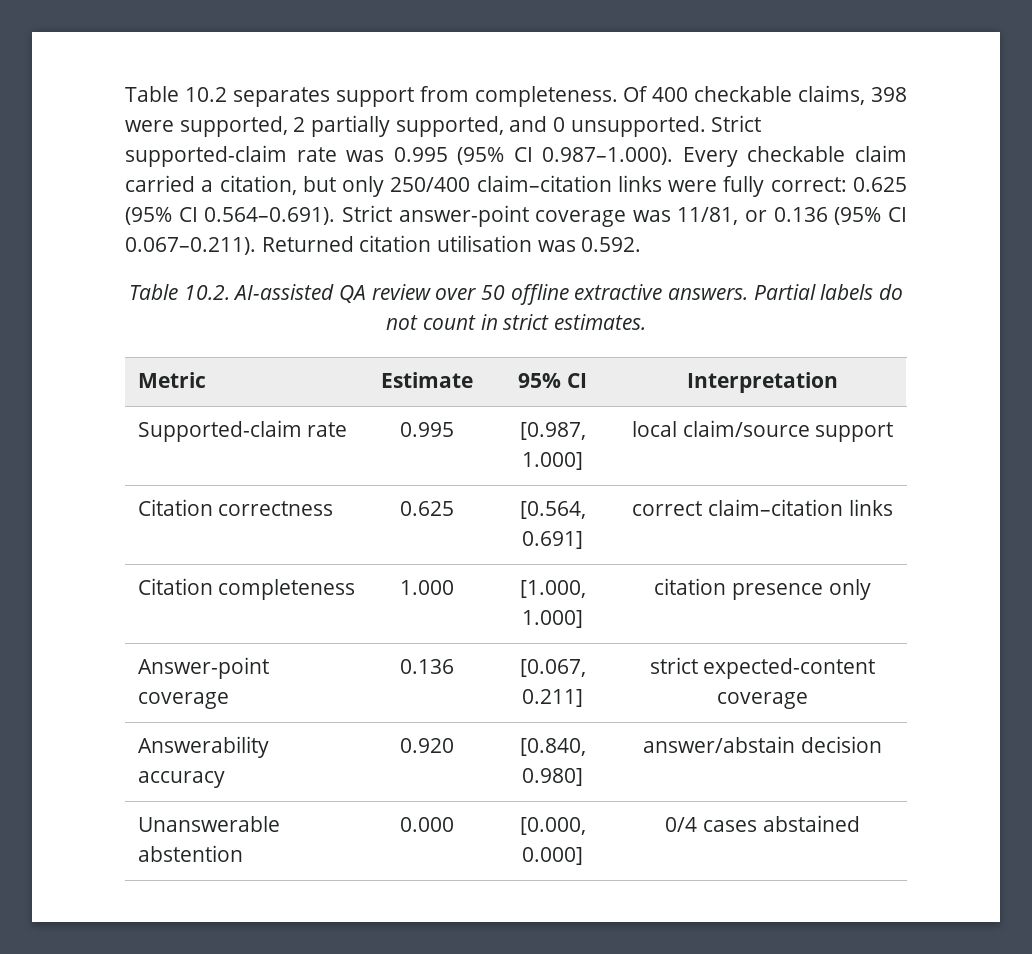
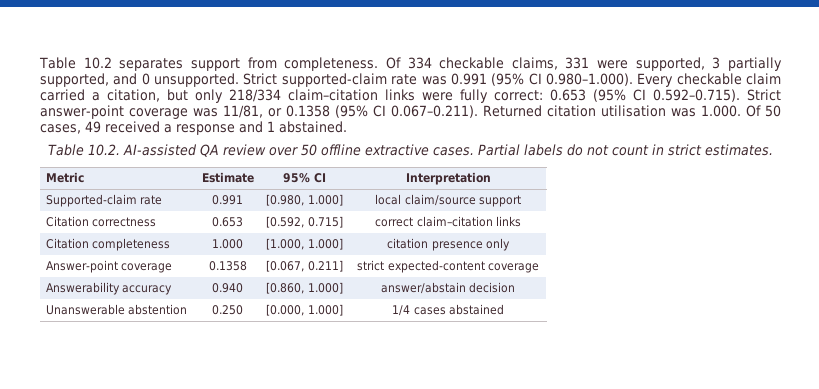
- Of 400 checkable claims, 398 were supported, 2 partially supported, and 0 unsupported.
+ Of 334 checkable claims, 331 were supported, 3 partially supported, and 0 unsupported.
- Strict supported-claim rate was 0.995 (95% CI 0.987–1.000). Every checkable claim carried a citation, but only 250/400 claim–citation links were fully correct: 0.625 (95% CI 0.564–0.691). Strict answer-point coverage was 11/81, or 0.136 (95% CI 0.067–0.211). Returned citation utilisation was 0.592.
+ Strict supported-claim rate was 0.991 (95% CI 0.980–1.000). Every checkable claim carried a citation, but only 218/334 claim–citation links were fully correct: 0.653 (95% CI 0.592–0.715). Strict answer-point coverage was 11/81, or 0.1358 (95% CI 0.067–0.211). Returned citation utilisation was 1.000. Of 50 cases, 49 received a response and 1 abstained.
- Table 10.2. AI-assisted QA review over 50 offline extractive answers.
+ Table 10.2. AI-assisted QA review over 50 offline extractive cases.
- Supported-claim rate | 0.995 | [0.987, 1.000] | local claim/source support
+ Supported-claim rate | 0.991 | [0.980, 1.000] | local claim/source support
- Citation correctness | 0.625 | [0.564, 0.691] | correct claim–citation links
+ Citation correctness | 0.653 | [0.592, 0.715] | correct claim–citation links
- Answer-point coverage | 0.136 | [0.067, 0.211] | strict expected-content coverage
+ Answer-point coverage | 0.1358 | [0.067, 0.211] | strict expected-content coverage
- Answerability accuracy | 0.920 | [0.840, 0.980] | answer/abstain decision
+ Answerability accuracy | 0.940 | [0.860, 1.000] | answer/abstain decision
- Unanswerable abstention | 0.000 | [0.000, 0.000] | 0/4 cases abstained
+ Unanswerable abstention | 0.250 | [0.000, 1.000] | 1/4 cases abstained

